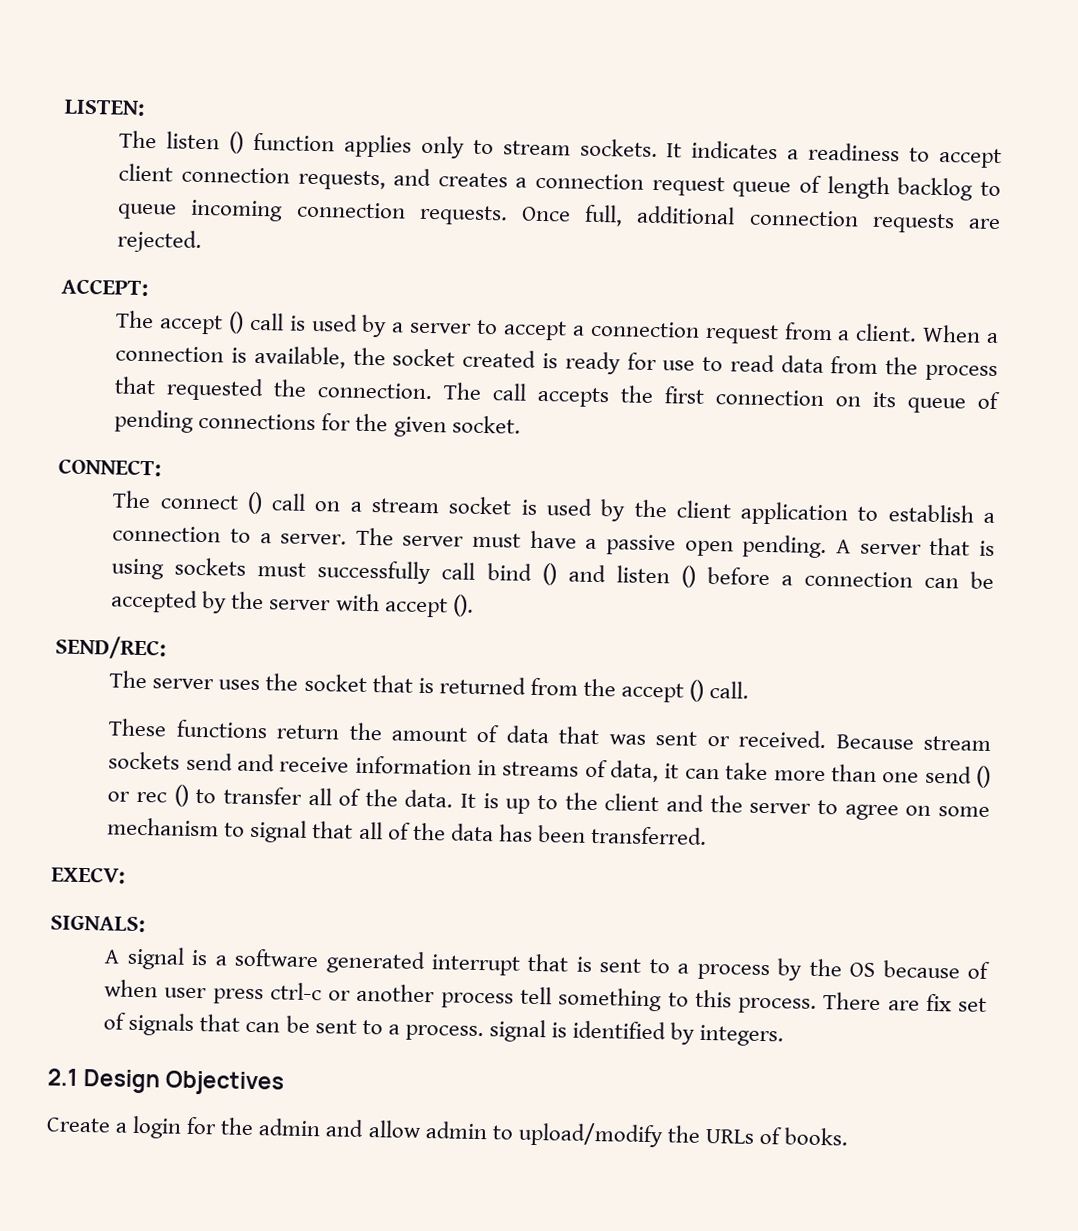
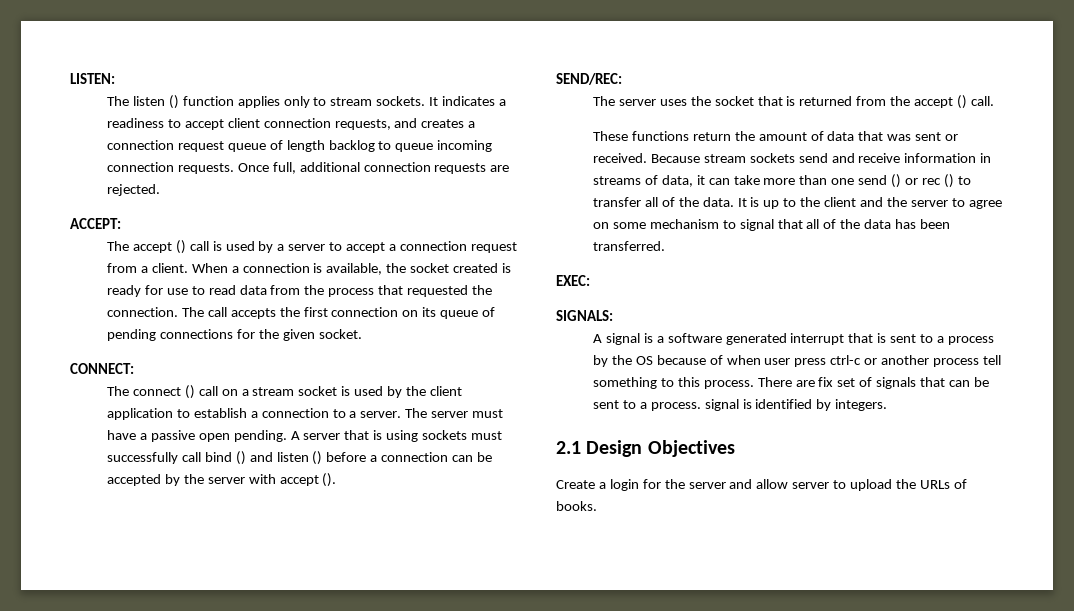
- EXECV:
+ EXEC:
- Create a login for the admin and allow admin to upload/modify the URLs of books.
+ Create a login for the server and allow server to upload the URLs of books.

